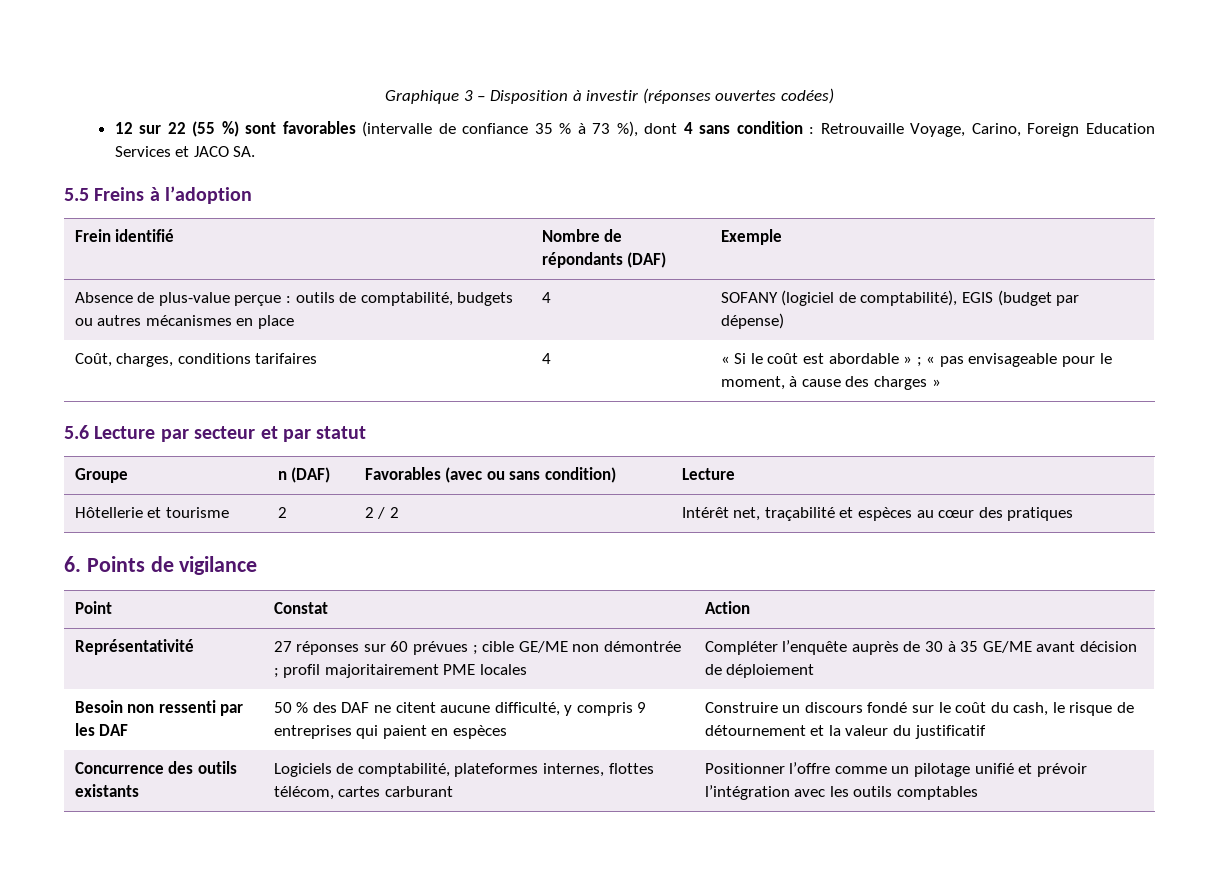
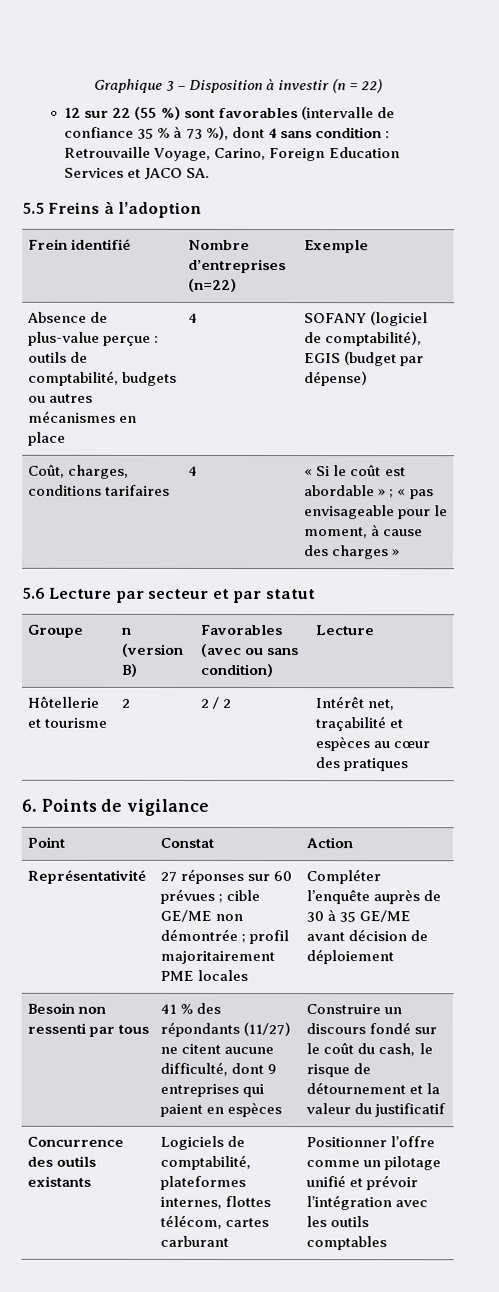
- Graphique 3 – Disposition à investir (réponses ouvertes codées)
+ Graphique 3 – Disposition à investir (n = 22)
- Frein identifié | Nombre de répondants (DAF) | Exemple
+ Frein identifié | Nombre d’entreprises (n=22) | Exemple
- Groupe | n (DAF) | Favorables (avec ou sans condition) | Lecture
+ Groupe | n (version B) | Favorables (avec ou sans condition) | Lecture
- Besoin non ressenti par les DAF | 50 % des DAF ne citent aucune difficulté, y compris 9 entreprises qui paient en espèces | Construire un discours fondé sur le coût du cash, le risque de détournement et la valeur du justificatif
+ Besoin non ressenti par tous | 41 % des répondants (11/27) ne citent aucune difficulté, dont 9 entreprises qui paient en espèces | Construire un discours fondé sur le coût du cash, le risque de détournement et la valeur du justificatif

